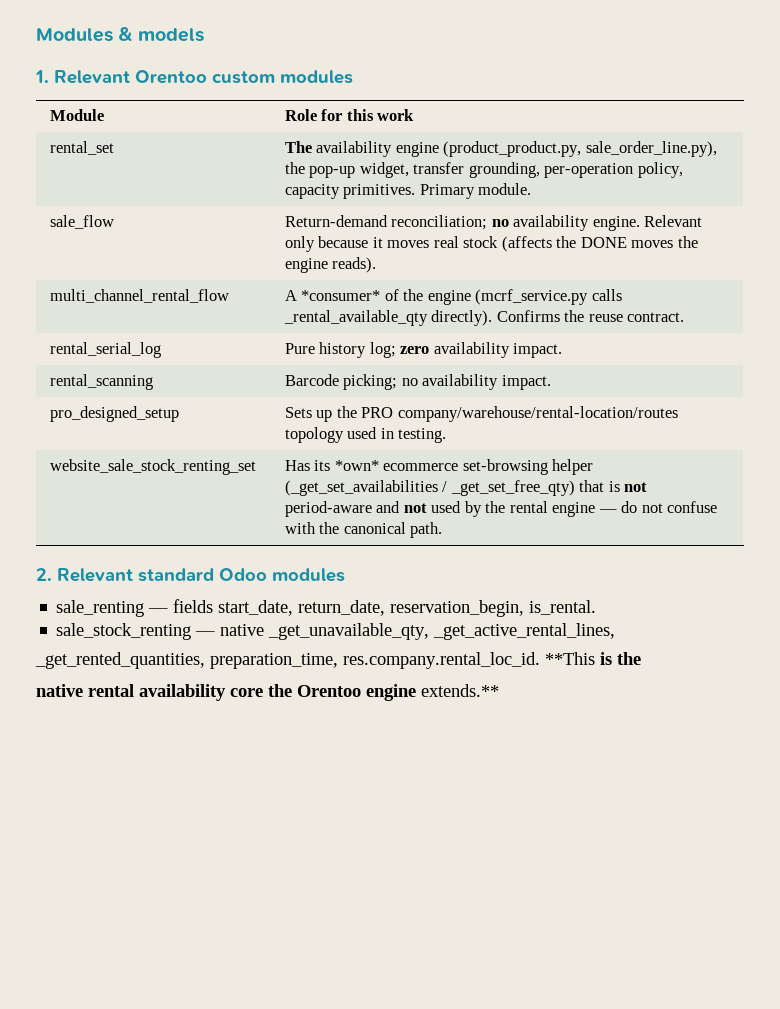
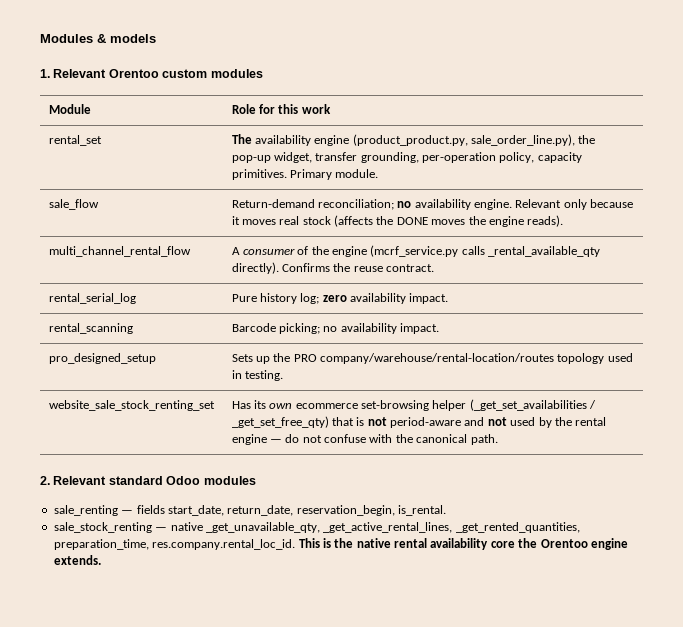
- multi_channel_rental_flow | A *consumer* of the engine (mcrf_service.py calls _rental_available_qty directly). Confirms the reuse contract.
+ multi_channel_rental_flow | A consumer of the engine (mcrf_service.py calls _rental_available_qty directly). Confirms the reuse contract.
- website_sale_stock_renting_set | Has its *own* ecommerce set-browsing helper (_get_set_availabilities / _get_set_free_qty) that is not period-aware and not used by the rental engine — do not confuse with the canonical path.
+ website_sale_stock_renting_set | Has its own ecommerce set-browsing helper (_get_set_availabilities / _get_set_free_qty) that is not period-aware and not used by the rental engine — do not confuse with the canonical path.
- sale_stock_renting — native _get_unavailable_qty, _get_active_rental_lines,
- _get_rented_quantities, preparation_time, res.company.rental_loc_id. **This is the
- native rental availability core the Orentoo engine extends.**
+ sale_stock_renting — native _get_unavailable_qty, _get_active_rental_lines, _get_rented_quantities, preparation_time, res.company.rental_loc_id. This is the native rental availability core the Orentoo engine extends.

